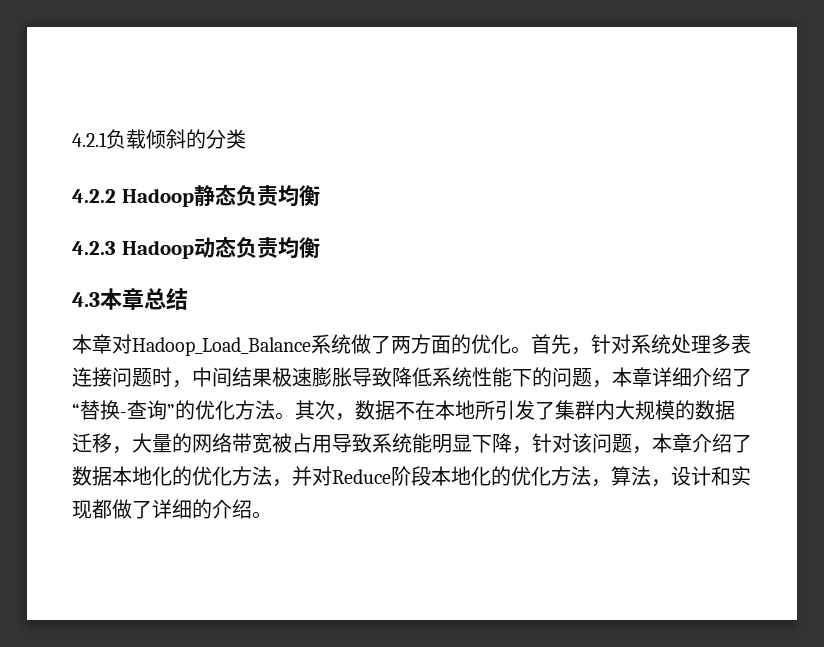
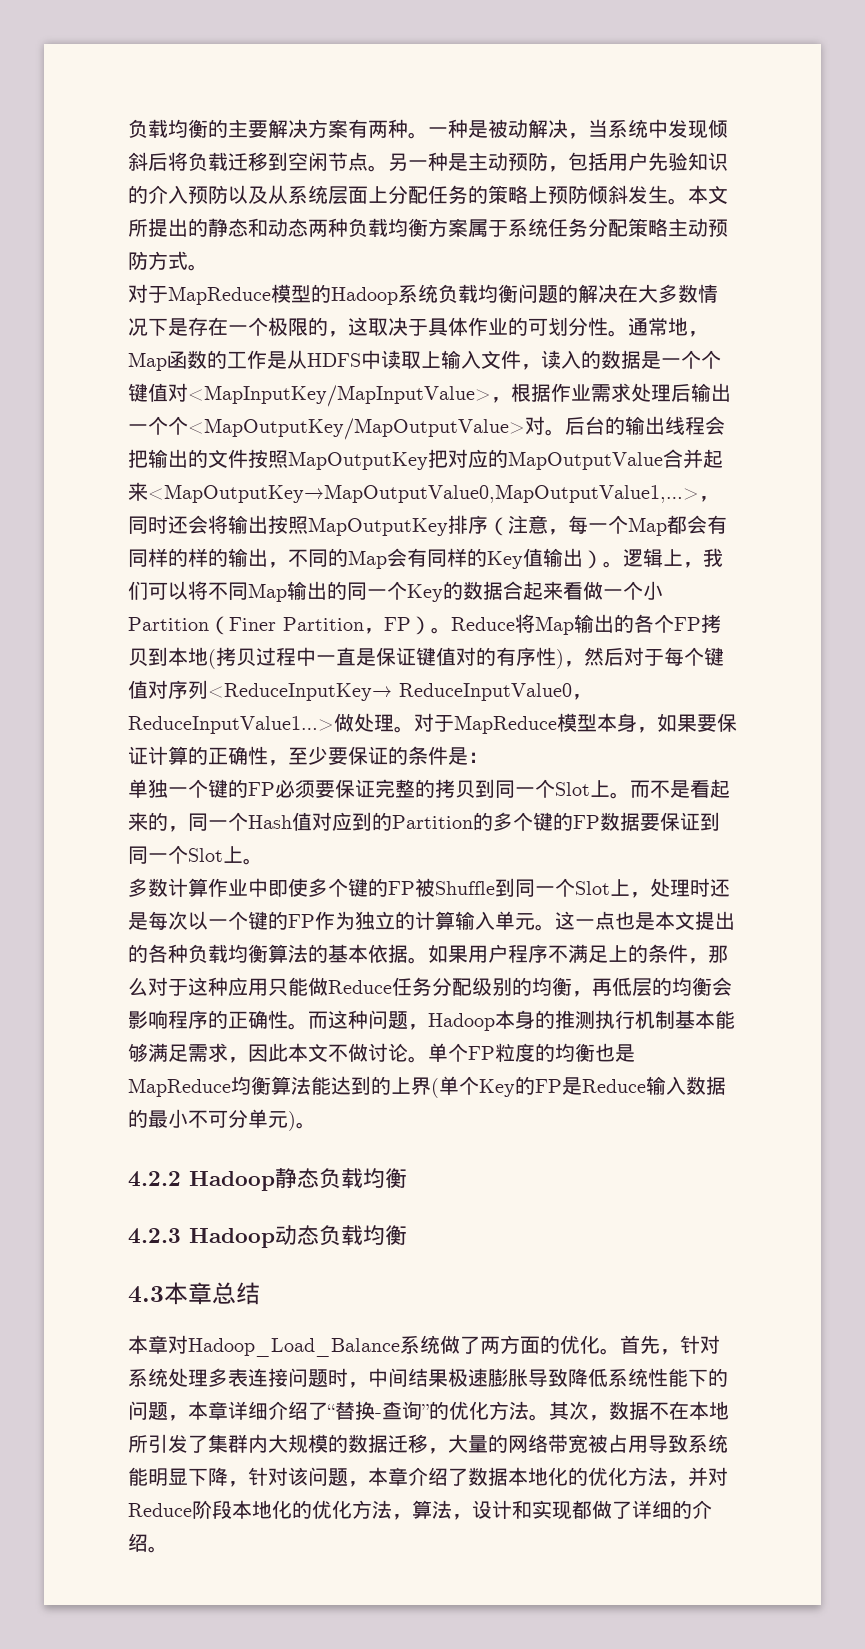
- 4.2.1负载倾斜的分类
+ 负载均衡的主要解决方案有两种。一种是被动解决，当系统中发现倾斜后将负载迁移到空闲节点。另一种是主动预防，包括用户先验知识的介入预防以及从系统层面上分配任务的策略上预防倾斜发生。本文所提出的静态和动态两种负载均衡方案属于系统任务分配策略主动预防方式。
+ 对于MapReduce模型的Hadoop系统负载均衡问题的解决在大多数情况下是存在一个极限的，这取决于具体作业的可划分性。通常地，Map函数的工作是从HDFS中读取上输入文件，读入的数据是一个个键值对<MapInputKey/MapInputValue>，根据作业需求处理后输出一个个<MapOutputKey/MapOutputValue>对。后台的输出线程会把输出的文件按照MapOutputKey把对应的MapOutputValue合并起来<MapOutputKey→MapOutputValue0,MapOutputValue1,…>，同时还会将输出按照MapOutputKey排序（注意，每一个Map都会有同样的样的输出，不同的Map会有同样的Key值输出）。逻辑上，我们可以将不同Map输出的同一个Key的数据合起来看做一个小Partition（Finer Partition，FP）。Reduce将Map输出的各个FP拷贝到本地(拷贝过程中一直是保证键值对的有序性)，然后对于每个键值对序列<ReduceInputKey→ ReduceInputValue0，ReduceInputValue1…>做处理。对于MapReduce模型本身，如果要保证计算的正确性，至少要保证的条件是：
+ 单独一个键的FP必须要保证完整的拷贝到同一个Slot上。而不是看起来的，同一个Hash值对应到的Partition的多个键的FP数据要保证到同一个Slot上。
+ 多数计算作业中即使多个键的FP被Shuffle到同一个Slot上，处理时还是每次以一个键的FP作为独立的计算输入单元。这一点也是本文提出的各种负载均衡算法的基本依据。如果用户程序不满足上的条件，那么对于这种应用只能做Reduce任务分配级别的均衡，再低层的均衡会影响程序的正确性。而这种问题，Hadoop本身的推测执行机制基本能够满足需求，因此本文不做讨论。单个FP粒度的均衡也是MapReduce均衡算法能达到的上界(单个Key的FP是Reduce输入数据的最小不可分单元)。
- 4.2.2 Hadoop静态负责均衡
+ 4.2.2 Hadoop静态负载均衡
- 4.2.3 Hadoop动态负责均衡
+ 4.2.3 Hadoop动态负载均衡

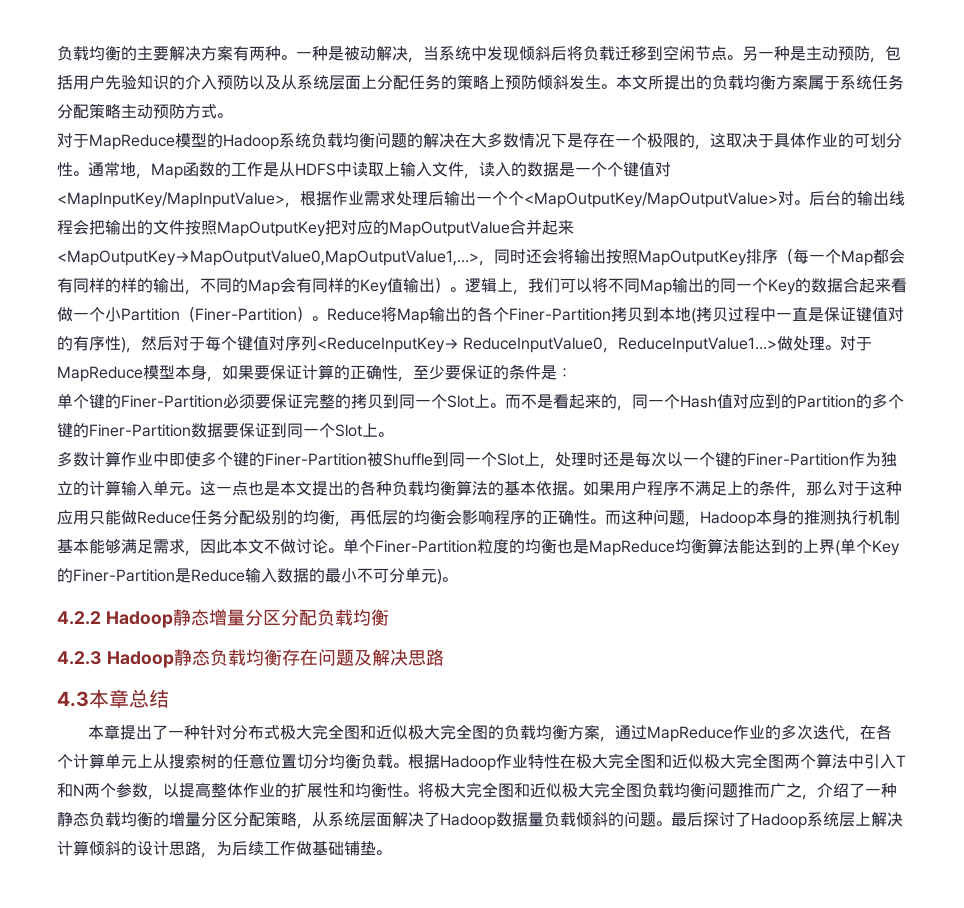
- 本文所提出的静态和动态两种负载均衡方案属于系统任务分配策略主动预防方式。
+ 本文所提出的负载均衡方案属于系统任务分配策略主动预防方式。
- 后台的输出线程会把输出的文件按照MapOutputKey把对应的MapOutputValue合并起来<MapOutputKey→MapOutputValue0,MapOutputValue1,…>，同时还会将输出按照MapOutputKey排序（注意，每一个Map都会有同样的样的输出，不同的Map会有同样的Key值输出）。
+ 后台的输出线程会把输出的文件按照MapOutputKey把对应的MapOutputValue合并起来<MapOutputKey→MapOutputValue0,MapOutputValue1,…>，同时还会将输出按照MapOutputKey排序（每一个Map都会有同样的样的输出，不同的Map会有同样的Key值输出）。
- 逻辑上，我们可以将不同Map输出的同一个Key的数据合起来看做一个小Partition（Finer Partition，FP）。
+ 逻辑上，我们可以将不同Map输出的同一个Key的数据合起来看做一个小Partition（Finer-Partition）。
- Reduce将Map输出的各个FP拷贝到本地(拷贝过程中一直是保证键值对的有序性)，然后对于每个键值对序列<ReduceInputKey→ ReduceInputValue0，ReduceInputValue1…>做处理。
+ Reduce将Map输出的各个Finer-Partition拷贝到本地(拷贝过程中一直是保证键值对的有序性)，然后对于每个键值对序列<ReduceInputKey→ ReduceInputValue0，ReduceInputValue1…>做处理。
- 单独一个键的FP必须要保证完整的拷贝到同一个Slot上。
+ 单个键的Finer-Partition必须要保证完整的拷贝到同一个Slot上。
- 而不是看起来的，同一个Hash值对应到的Partition的多个键的FP数据要保证到同一个Slot上。
+ 而不是看起来的，同一个Hash值对应到的Partition的多个键的Finer-Partition数据要保证到同一个Slot上。
- 多数计算作业中即使多个键的FP被Shuffle到同一个Slot上，处理时还是每次以一个键的FP作为独立的计算输入单元。
+ 多数计算作业中即使多个键的Finer-Partition被Shuffle到同一个Slot上，处理时还是每次以一个键的Finer-Partition作为独立的计算输入单元。
- 单个FP粒度的均衡也是MapReduce均衡算法能达到的上界(单个Key的FP是Reduce输入数据的最小不可分单元)。
+ 单个Finer-Partition粒度的均衡也是MapReduce均衡算法能达到的上界(单个Key的Finer-Partition是Reduce输入数据的最小不可分单元)。
- 4.2.2 Hadoop静态负载均衡
+ 4.2.2 Hadoop静态增量分区分配负载均衡
- 4.2.3 Hadoop动态负载均衡
+ 4.2.3 Hadoop静态负载均衡存在问题及解决思路
- 本章对Hadoop_Load_Balance系统做了两方面的优化。首先，针对系统处理多表连接问题时，中间结果极速膨胀导致降低系统性能下的问题，本章详细介绍了“替换-查询”的优化方法。其次，数据不在本地所引发了集群内大规模的数据迁移，大量的网络带宽被占用导致系统能明显下降，针对该问题，本章介绍了数据本地化的优化方法，并对Reduce阶段本地化的优化方法，算法，设计和实现都做了详细的介绍。
+ 本章提出了一种针对分布式极大完全图和近似极大完全图的负载均衡方案，通过MapReduce作业的多次迭代，在各个计算单元上从搜索树的任意位置切分均衡负载。根据Hadoop作业特性在极大完全图和近似极大完全图两个算法中引入T和N两个参数，以提高整体作业的扩展性和均衡性。将极大完全图和近似极大完全图负载均衡问题推而广之，介绍了一种静态负载均衡的增量分区分配策略，从系统层面解决了Hadoop数据量负载倾斜的问题。最后探讨了Hadoop系统层上解决计算倾斜的设计思路，为后续工作做基础铺垫。

